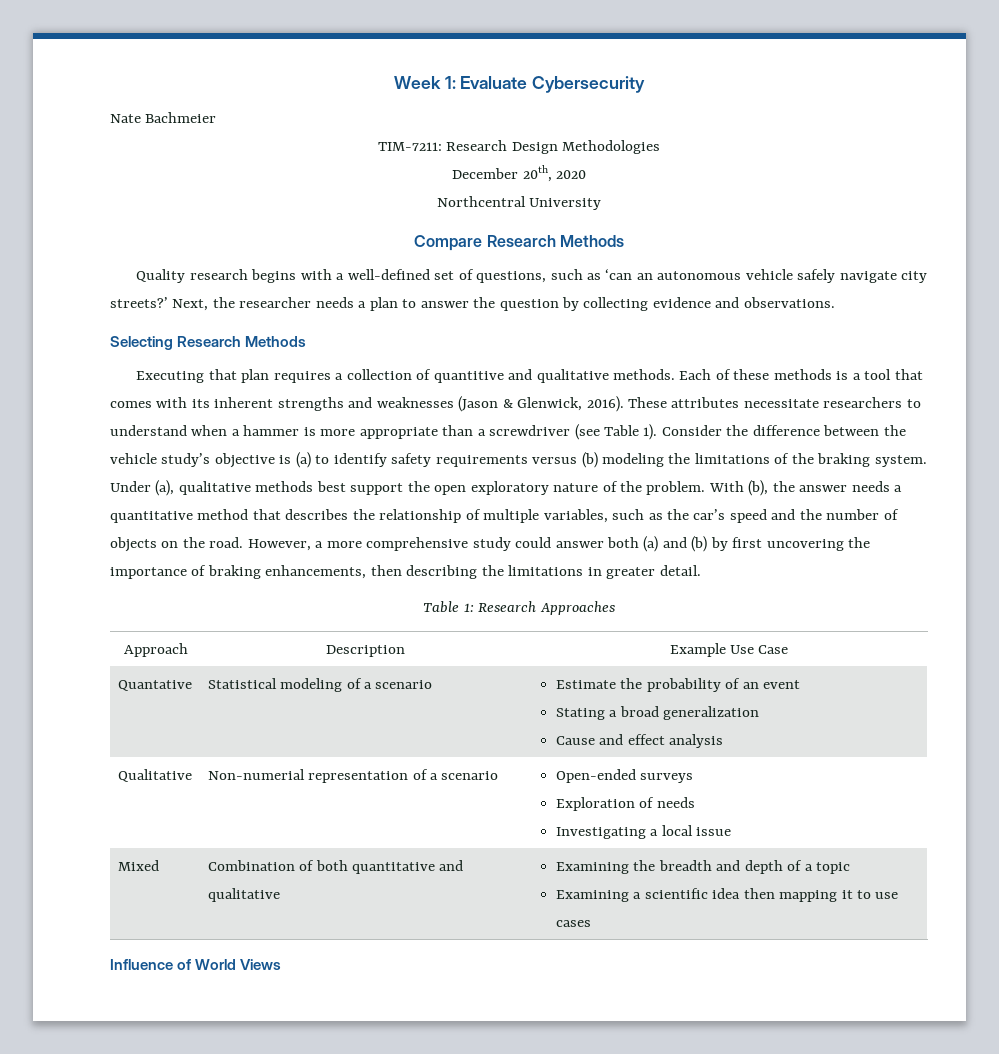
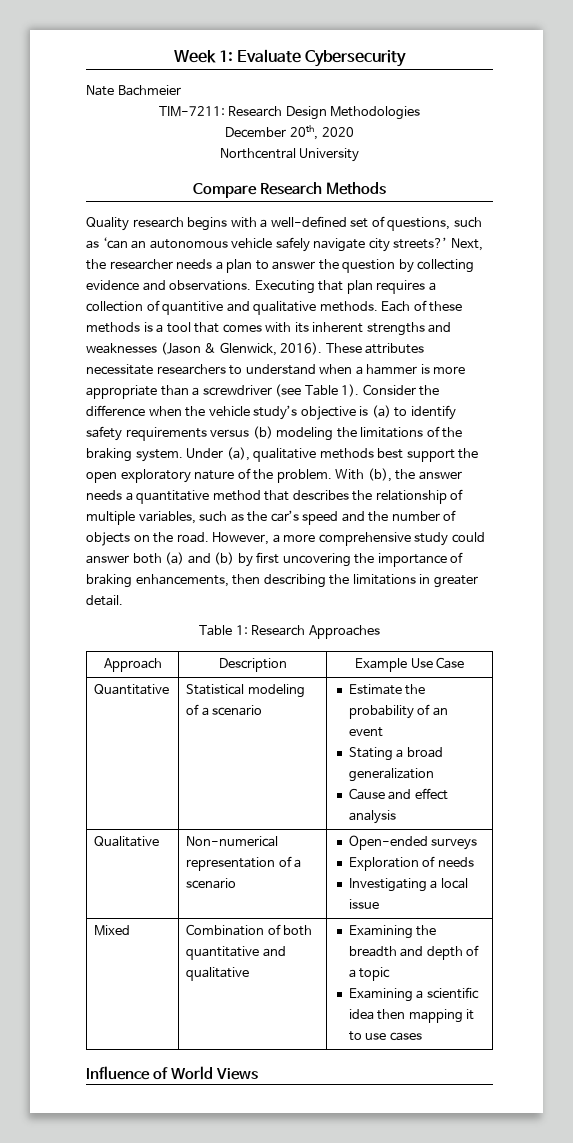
- Next, the researcher needs a plan to answer the question by collecting evidence and observations.
- Selecting Research Methods
- Executing that plan requires a collection of quantitive and qualitative methods.
+ Next, the researcher needs a plan to answer the question by collecting evidence and observations. Executing that plan requires a collection of quantitive and qualitative methods.
- Consider the difference between the vehicle study’s objective is (a) to identify safety requirements versus (b) modeling the limitations of the braking system.
+ Consider the difference when the vehicle study’s objective is (a) to identify safety requirements versus (b) modeling the limitations of the braking system.
- Quantative | Statistical modeling of a scenario | Estimate the probability of an event
+ Quantitative | Statistical modeling of a scenario | Estimate the probability of an event
- Qualitative | Non-numerial representation of a scenario | Open-ended surveys
+ Qualitative | Non-numerical representation of a scenario | Open-ended surveys

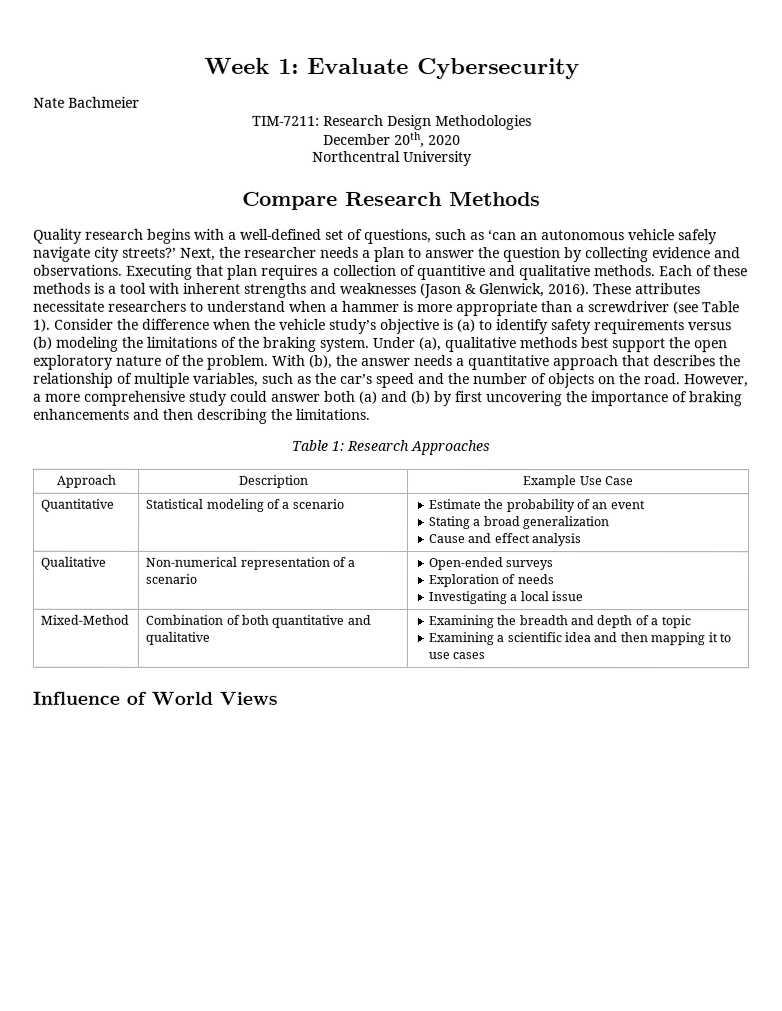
- Each of these methods is a tool that comes with its inherent strengths and weaknesses (Jason & Glenwick, 2016).
+ Each of these methods is a tool with inherent strengths and weaknesses (Jason & Glenwick, 2016).
- With (b), the answer needs a quantitative method that describes the relationship of multiple variables, such as the car’s speed and the number of objects on the road.
+ With (b), the answer needs a quantitative approach that describes the relationship of multiple variables, such as the car’s speed and the number of objects on the road.
- However, a more comprehensive study could answer both (a) and (b) by first uncovering the importance of braking enhancements, then describing the limitations in greater detail.
+ However, a more comprehensive study could answer both (a) and (b) by first uncovering the importance of braking enhancements and then describing the limitations.
- Mixed | Combination of both quantitative and qualitative | Examining the breadth and depth of a topic
- Examining a scientific idea then mapping it to use cases
+ Mixed-Method | Combination of both quantitative and qualitative | Examining the breadth and depth of a topic
+ Examining a scientific idea and then mapping it to use cases

